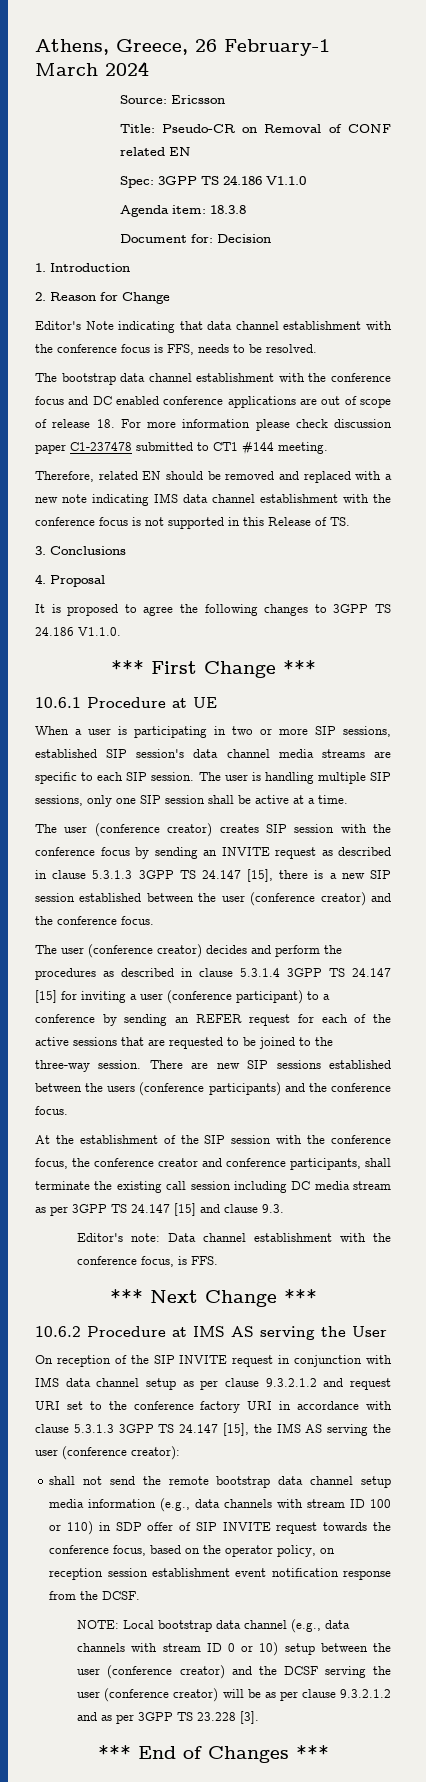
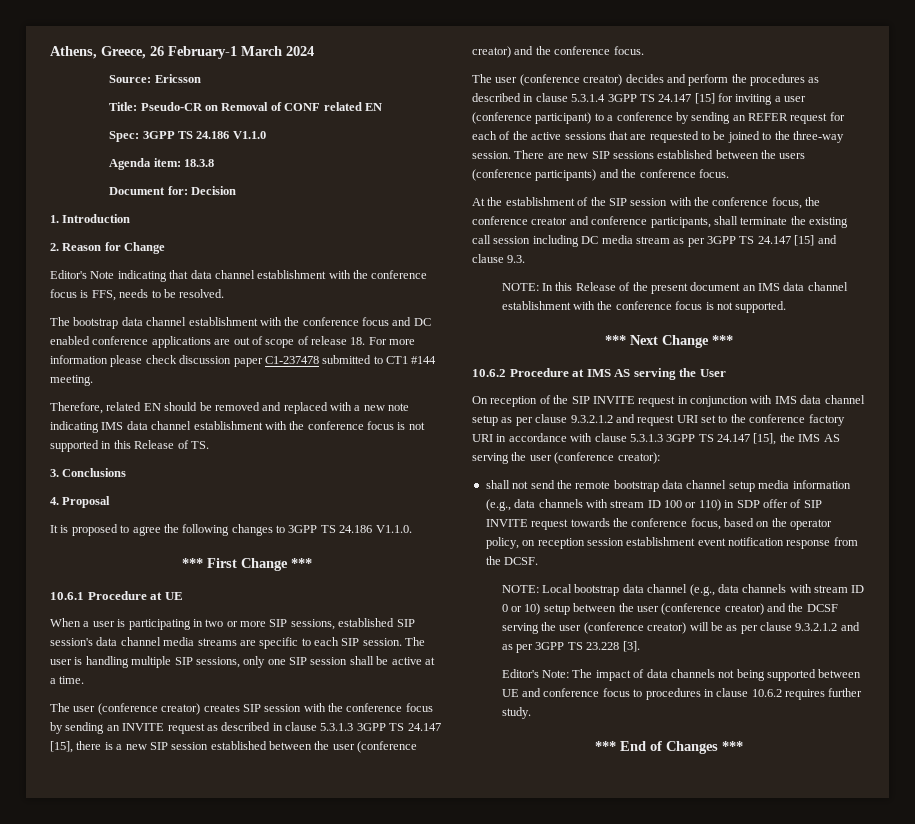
- Editor's note: Data channel establishment with the conference focus, is FFS.
+ NOTE: In this Release of the present document an IMS data channel establishment with the conference focus is not supported.
+ Editor's Note: The impact of data channels not being supported between UE and conference focus to procedures in clause 10.6.2 requires further study.

